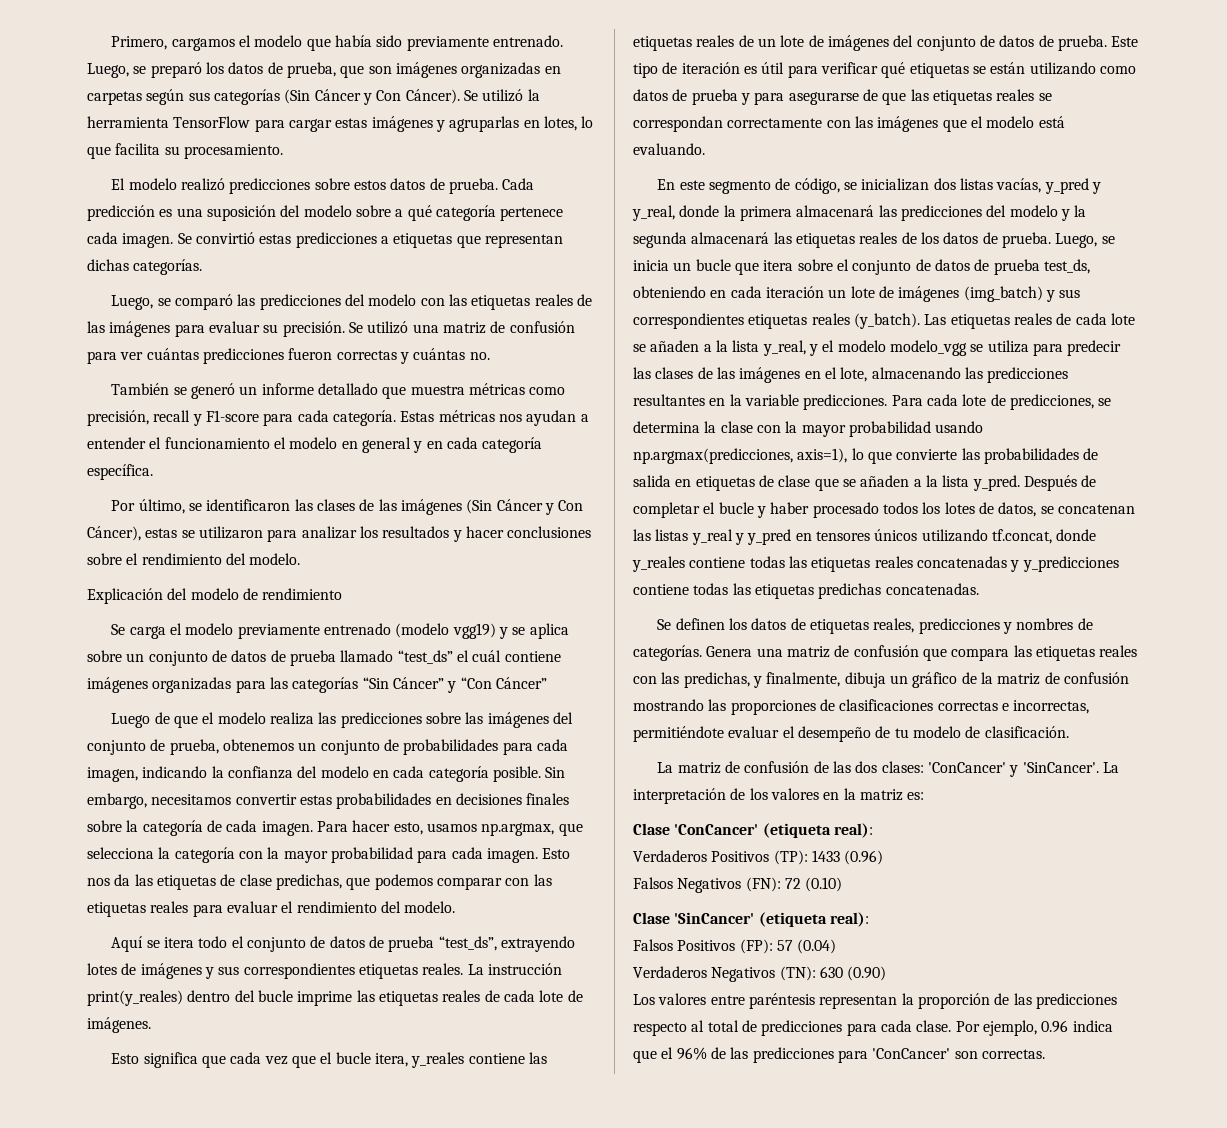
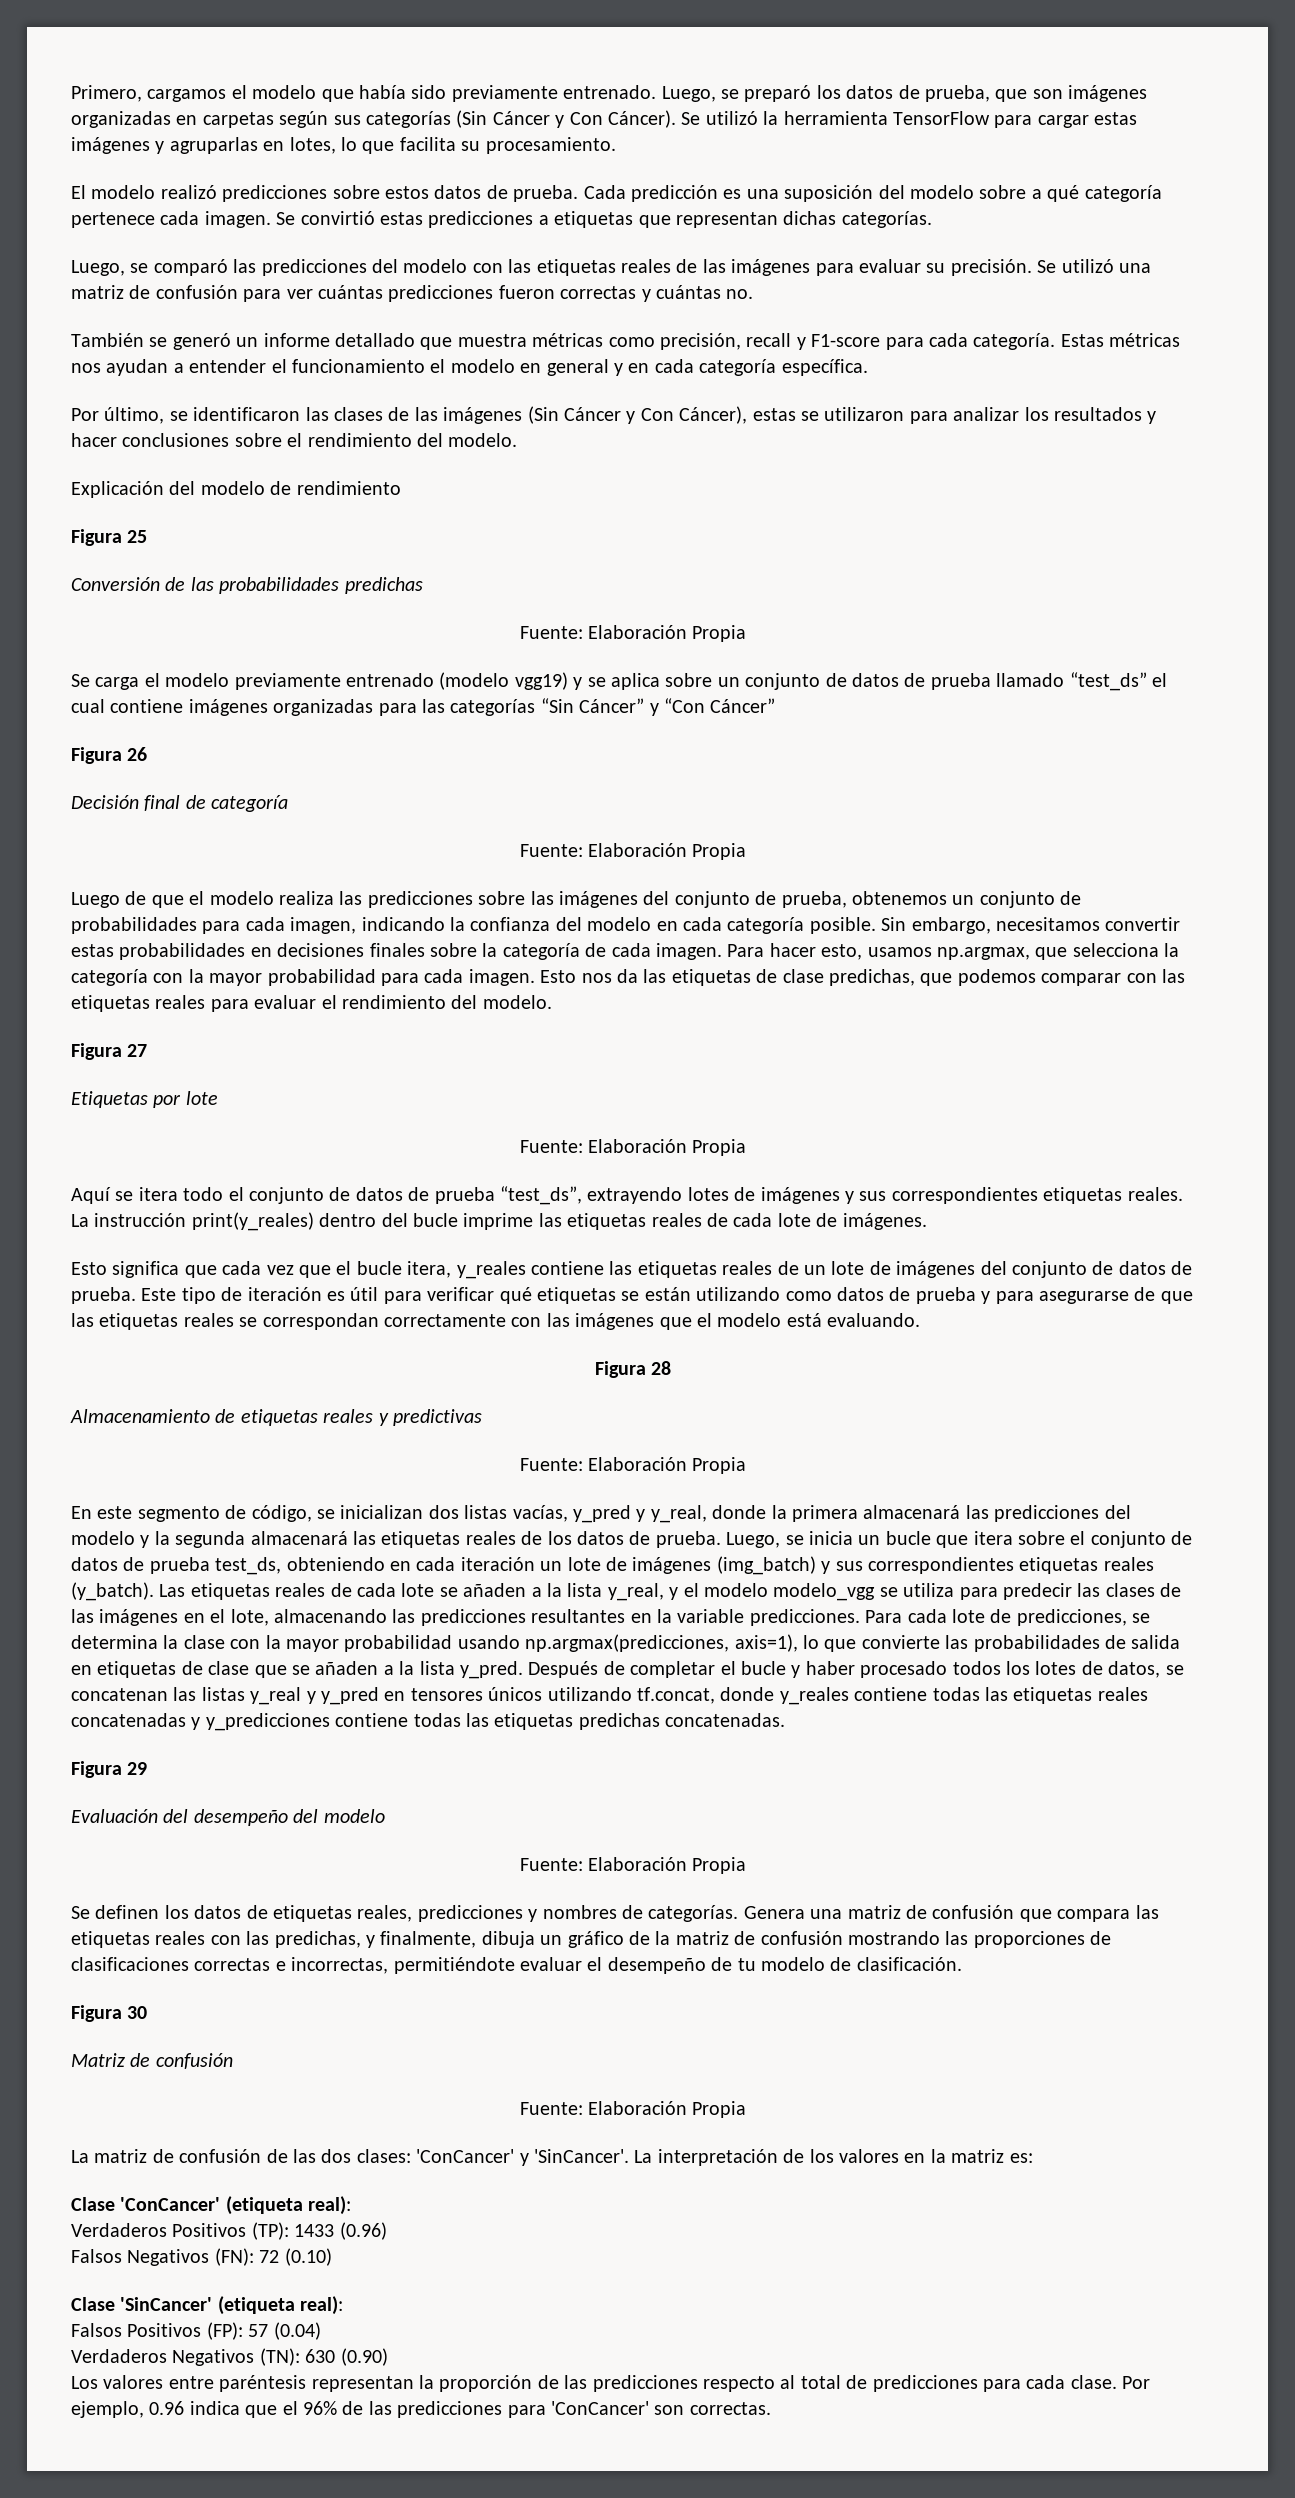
+ Figura 25
+ Conversión de las probabilidades predichas
+ Fuente: Elaboración Propia
- Se carga el modelo previamente entrenado (modelo vgg19) y se aplica sobre un conjunto de datos de prueba llamado “test_ds” el cuál contiene imágenes organizadas para las categorías “Sin Cáncer” y “Con Cáncer”
+ Se carga el modelo previamente entrenado (modelo vgg19) y se aplica sobre un conjunto de datos de prueba llamado “test_ds” el cual contiene imágenes organizadas para las categorías “Sin Cáncer” y “Con Cáncer”
+ Figura 26
+ Decisión final de categoría
+ Fuente: Elaboración Propia
+ Figura 27
+ Etiquetas por lote
+ Fuente: Elaboración Propia
+ Figura 28
+ Almacenamiento de etiquetas reales y predictivas
+ Fuente: Elaboración Propia
+ Figura 29
+ Evaluación del desempeño del modelo
+ Fuente: Elaboración Propia
+ Figura 30
+ Matriz de confusión
+ Fuente: Elaboración Propia

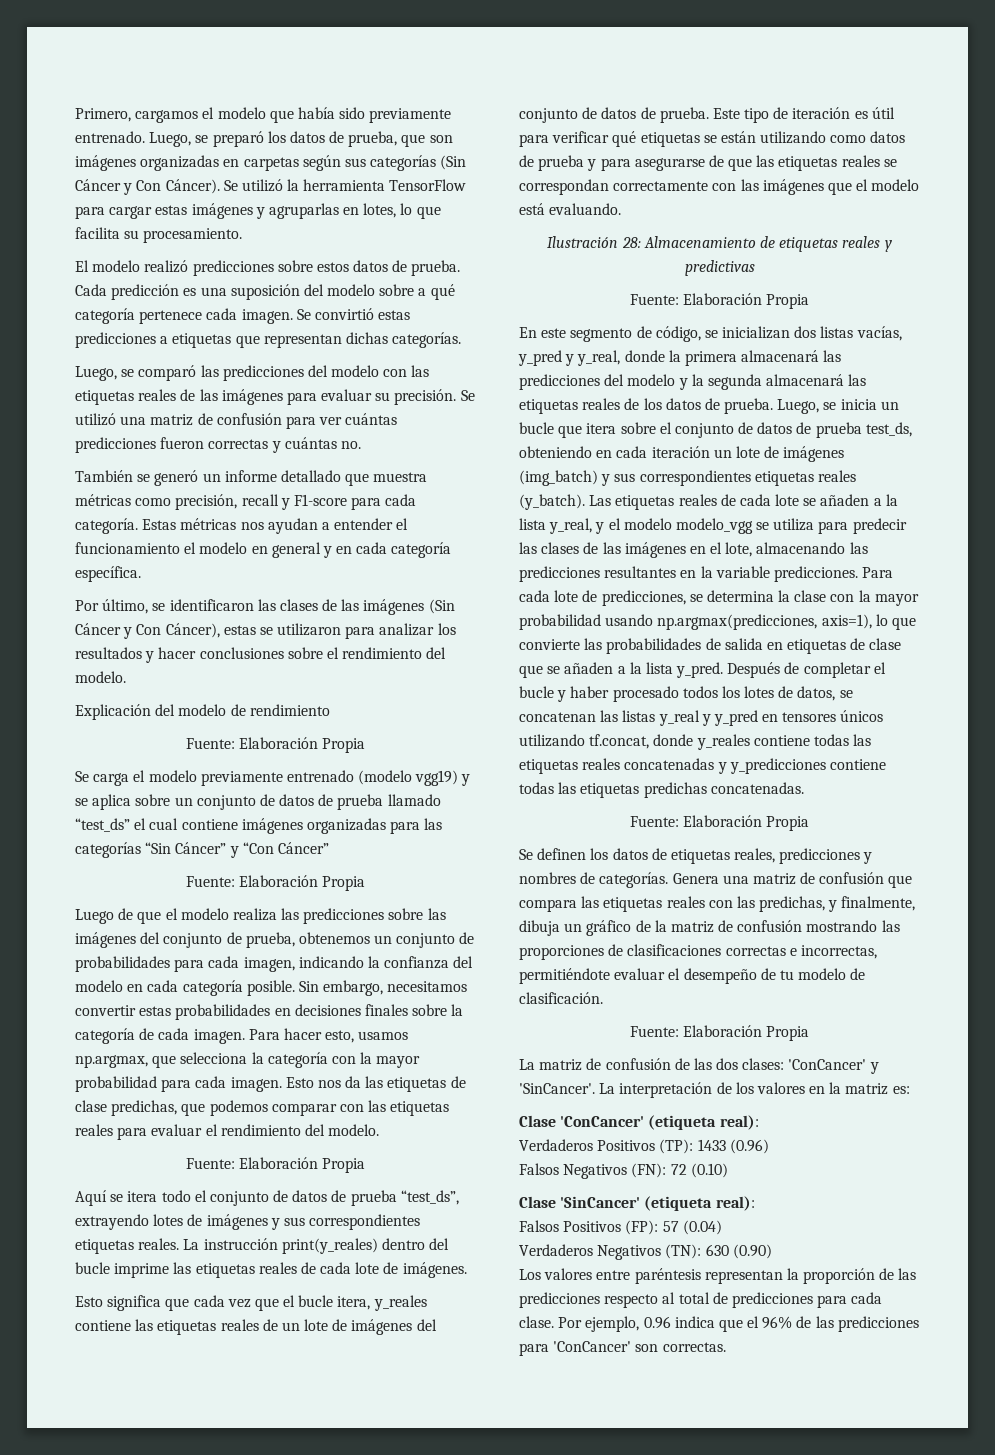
- Figura 25
- Conversión de las probabilidades predichas
- Figura 26
- Decisión final de categoría
- Figura 27
- Etiquetas por lote
- Figura 28
- Almacenamiento de etiquetas reales y predictivas
+ Ilustración 28: Almacenamiento de etiquetas reales y predictivas
- Figura 29
- Evaluación del desempeño del modelo
- Figura 30
- Matriz de confusión

